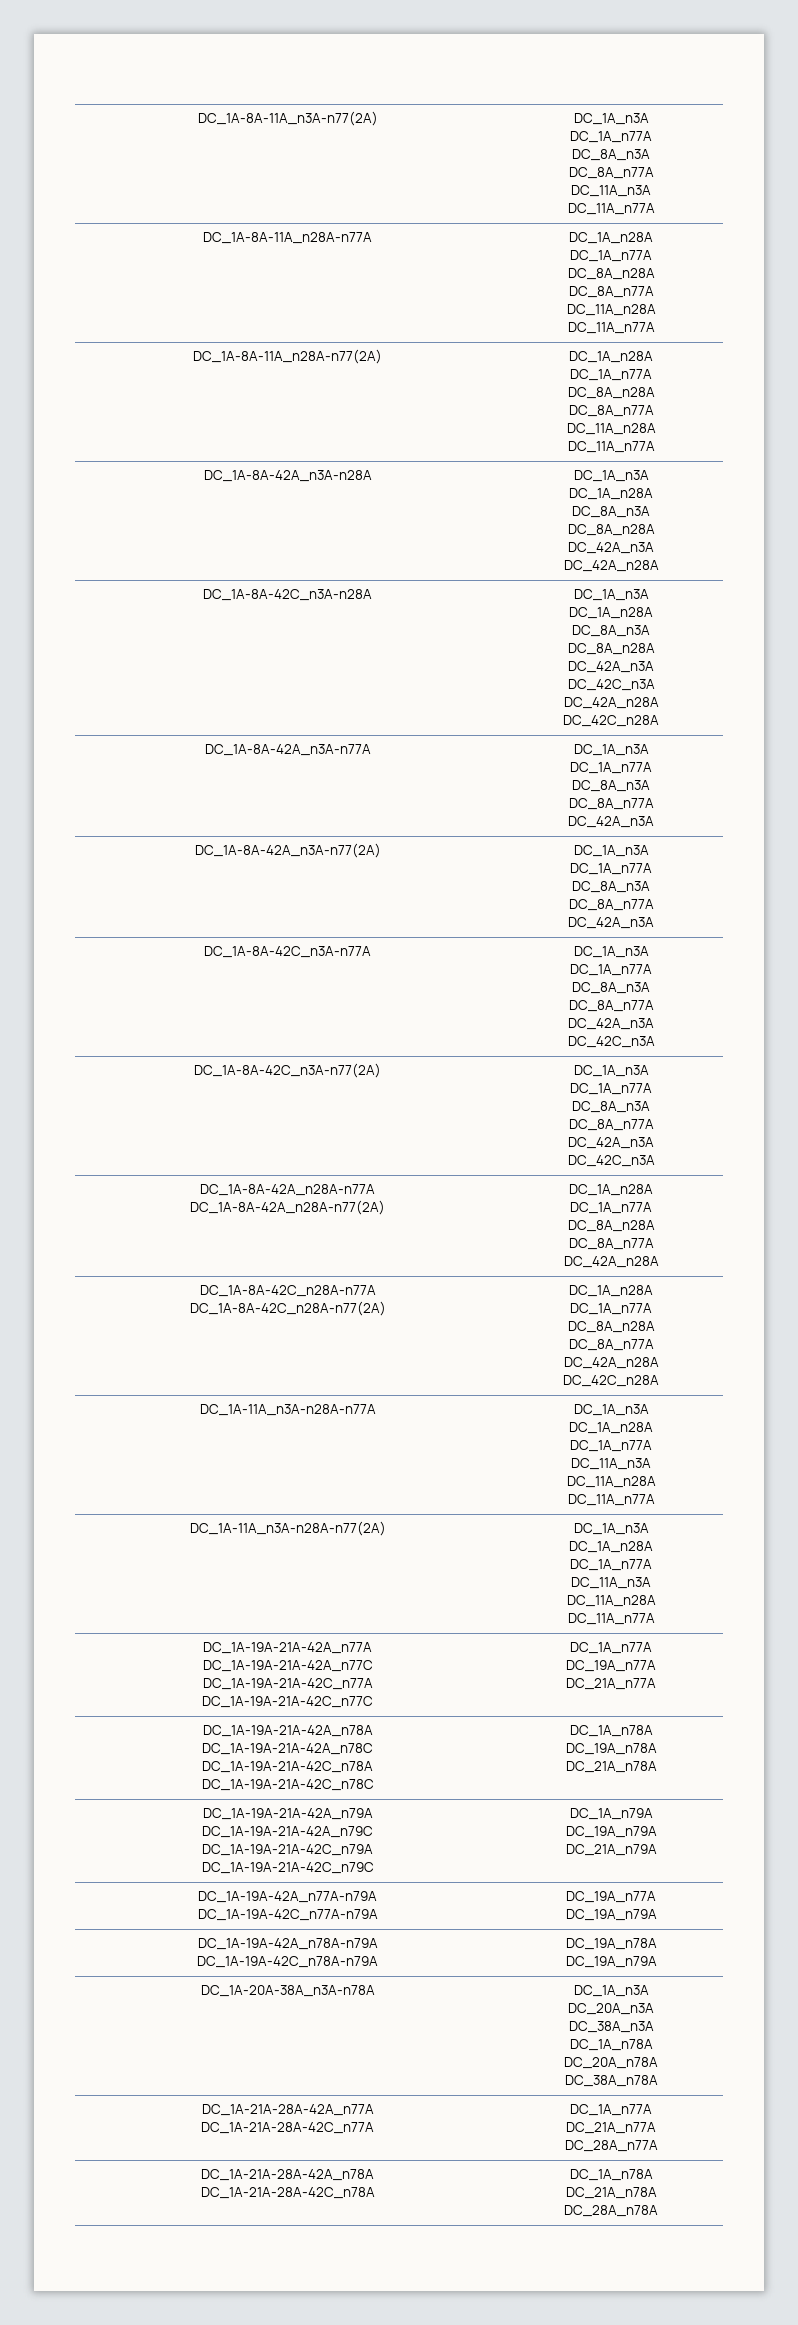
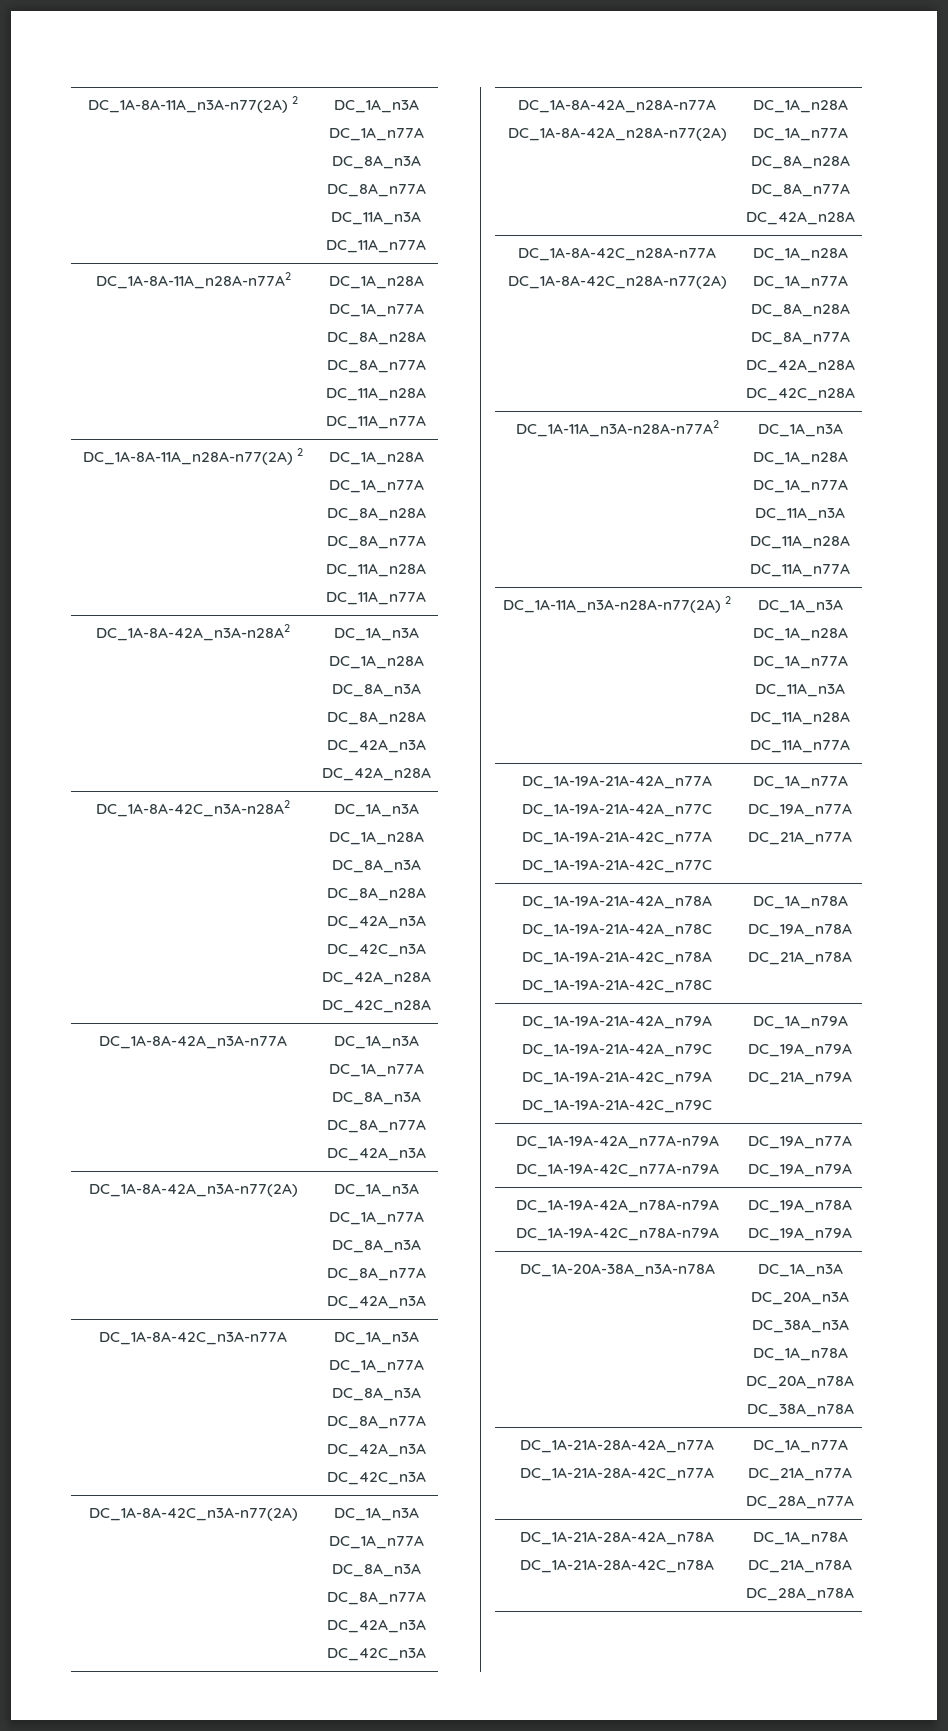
- DC_1A-8A-11A_n3A-n77(2A) | DC_1A_n3A
+ DC_1A-8A-11A_n3A-n77(2A) 2 | DC_1A_n3A
- DC_1A-8A-11A_n28A-n77A | DC_1A_n28A
+ DC_1A-8A-11A_n28A-n77A2 | DC_1A_n28A
- DC_1A-8A-11A_n28A-n77(2A) | DC_1A_n28A
+ DC_1A-8A-11A_n28A-n77(2A) 2 | DC_1A_n28A
  DC_1A_n77A
  DC_8A_n28A
  DC_8A_n77A
  DC_11A_n28A
  DC_11A_n77A
- DC_1A-8A-42A_n3A-n28A | DC_1A_n3A
+ DC_1A-8A-42A_n3A-n28A2 | DC_1A_n3A
- DC_1A-8A-42C_n3A-n28A | DC_1A_n3A
+ DC_1A-8A-42C_n3A-n28A2 | DC_1A_n3A
- DC_1A-11A_n3A-n28A-n77A | DC_1A_n3A
+ DC_1A-11A_n3A-n28A-n77A2 | DC_1A_n3A
- DC_1A-11A_n3A-n28A-n77(2A) | DC_1A_n3A
+ DC_1A-11A_n3A-n28A-n77(2A) 2 | DC_1A_n3A

